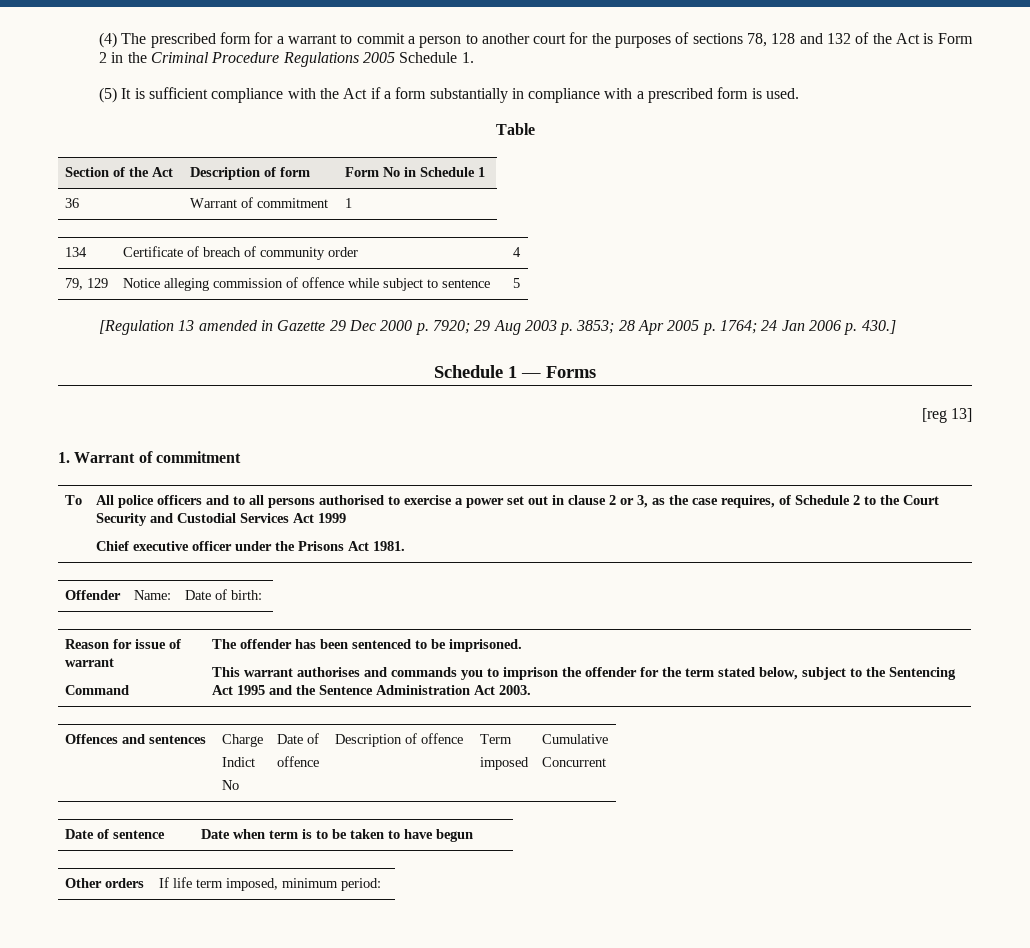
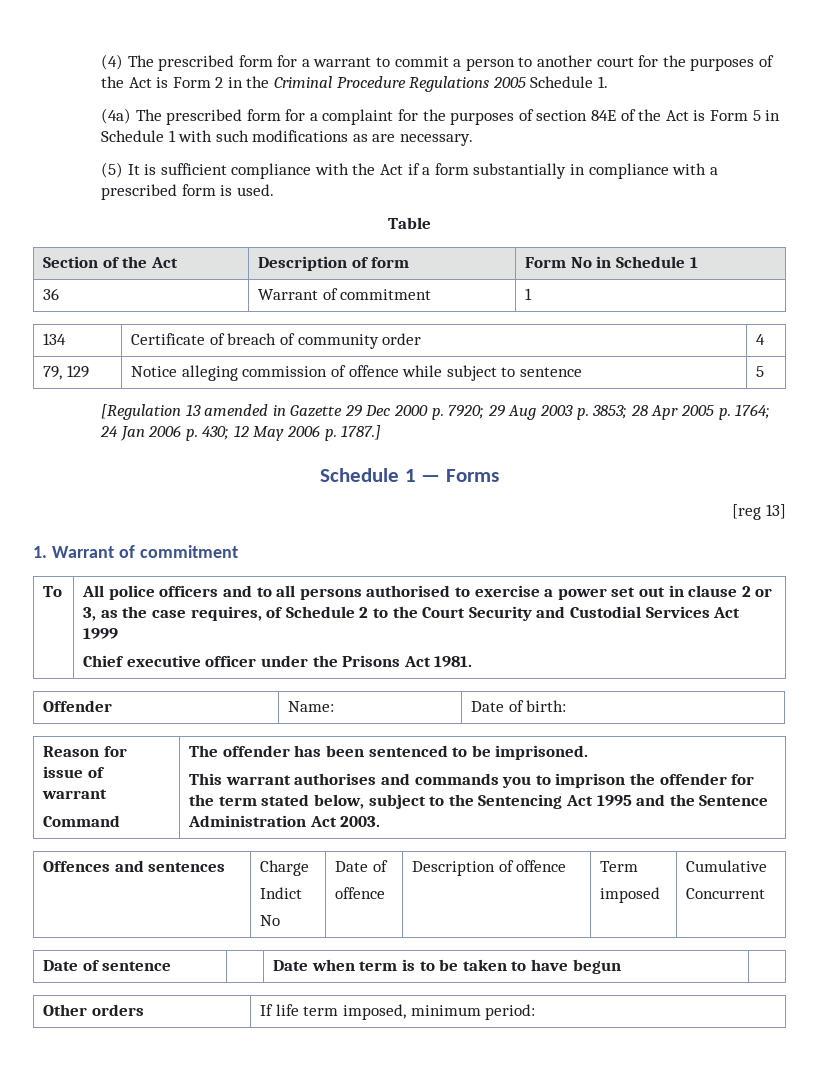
- (4) The prescribed form for a warrant to commit a person to another court for the purposes of sections 78, 128 and 132 of the Act is Form 2 in the Criminal Procedure Regulations 2005 Schedule 1.
+ (4) The prescribed form for a warrant to commit a person to another court for the purposes of the Act is Form 2 in the Criminal Procedure Regulations 2005 Schedule 1.
+ (4a) The prescribed form for a complaint for the purposes of section 84E of the Act is Form 5 in Schedule 1 with such modifications as are necessary.
- [Regulation 13 amended in Gazette 29 Dec 2000 p. 7920; 29 Aug 2003 p. 3853; 28 Apr 2005 p. 1764; 24 Jan 2006 p. 430.]
+ [Regulation 13 amended in Gazette 29 Dec 2000 p. 7920; 29 Aug 2003 p. 3853; 28 Apr 2005 p. 1764; 24 Jan 2006 p. 430; 12 May 2006 p. 1787.]

